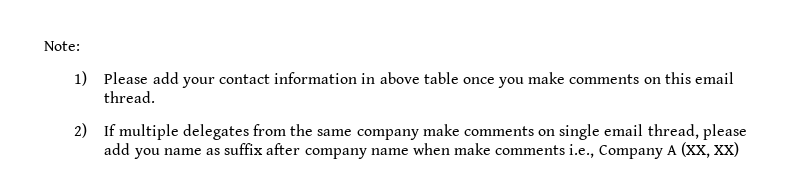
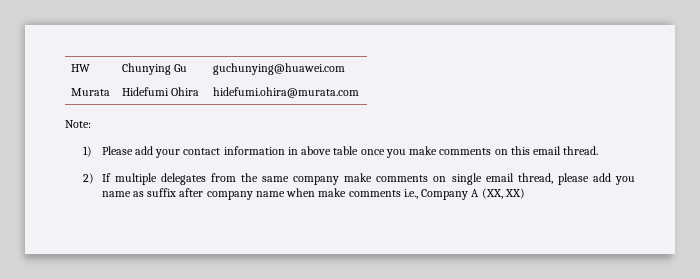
+ HW | Chunying Gu | guchunying@huawei.com
+ Murata | Hidefumi Ohira | hidefumi.ohira@murata.com

